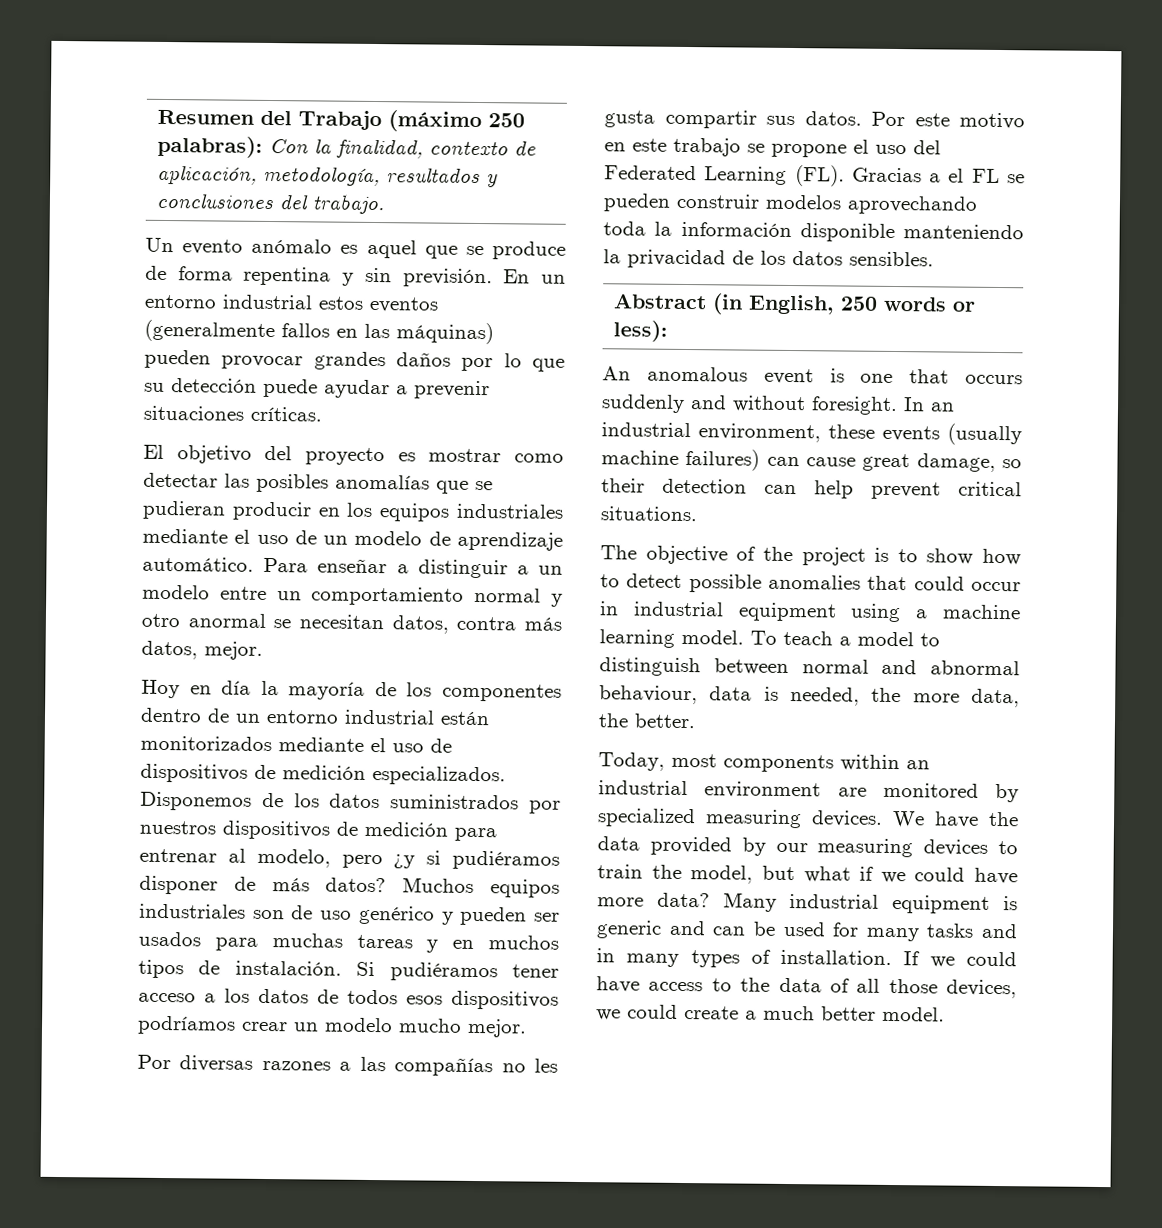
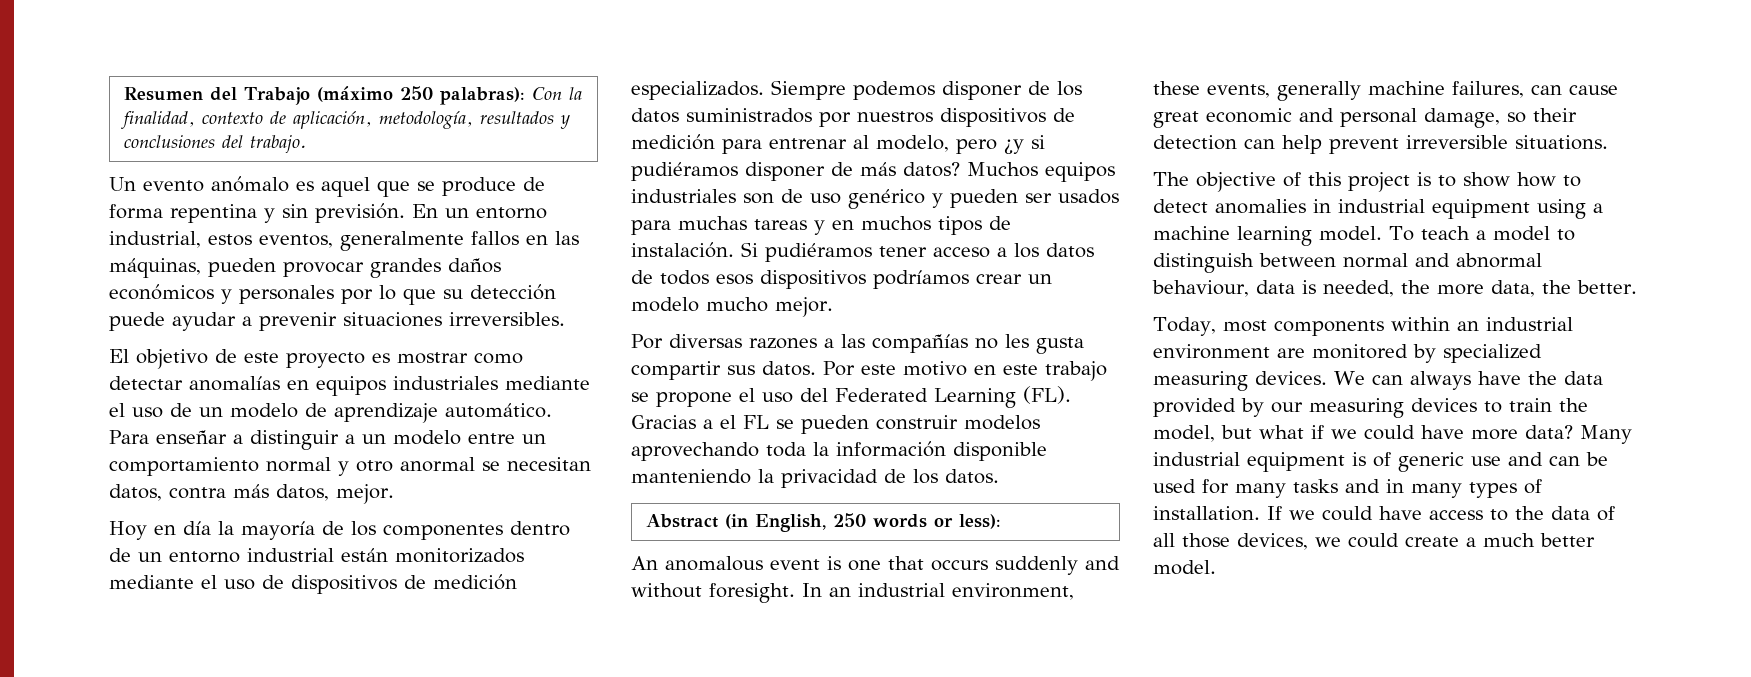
- En un entorno industrial estos eventos (generalmente fallos en las máquinas) pueden provocar grandes daños por lo que su detección puede ayudar a prevenir situaciones críticas.
+ En un entorno industrial, estos eventos, generalmente fallos en las máquinas, pueden provocar grandes daños económicos y personales por lo que su detección puede ayudar a prevenir situaciones irreversibles.
- El objetivo del proyecto es mostrar como detectar las posibles anomalías que se pudieran producir en los equipos industriales mediante el uso de un modelo de aprendizaje automático.
+ El objetivo de este proyecto es mostrar como detectar anomalías en equipos industriales mediante el uso de un modelo de aprendizaje automático.
- Disponemos de los datos suministrados por nuestros dispositivos de medición para entrenar al modelo, pero ¿y si pudiéramos disponer de más datos?
+ Siempre podemos disponer de los datos suministrados por nuestros dispositivos de medición para entrenar al modelo, pero ¿y si pudiéramos disponer de más datos?
- Por este motivo en este trabajo se propone el uso del Federated Learning (FL). Gracias a el FL se pueden construir modelos aprovechando toda la información disponible manteniendo la privacidad de los datos sensibles.
+ Por este motivo en este trabajo se propone el uso del Federated Learning (FL). Gracias a el FL se pueden construir modelos aprovechando toda la información disponible manteniendo la privacidad de los datos.
- In an industrial environment, these events (usually machine failures) can cause great damage, so their detection can help prevent critical situations.
+ In an industrial environment, these events, generally machine failures, can cause great economic and personal damage, so their detection can help prevent irreversible situations.
- The objective of the project is to show how to detect possible anomalies that could occur in industrial equipment using a machine learning model.
+ The objective of this project is to show how to detect anomalies in industrial equipment using a machine learning model.
- We have the data provided by our measuring devices to train the model, but what if we could have more data?
+ We can always have the data provided by our measuring devices to train the model, but what if we could have more data?
- Many industrial equipment is generic and can be used for many tasks and in many types of installation.
+ Many industrial equipment is of generic use and can be used for many tasks and in many types of installation.

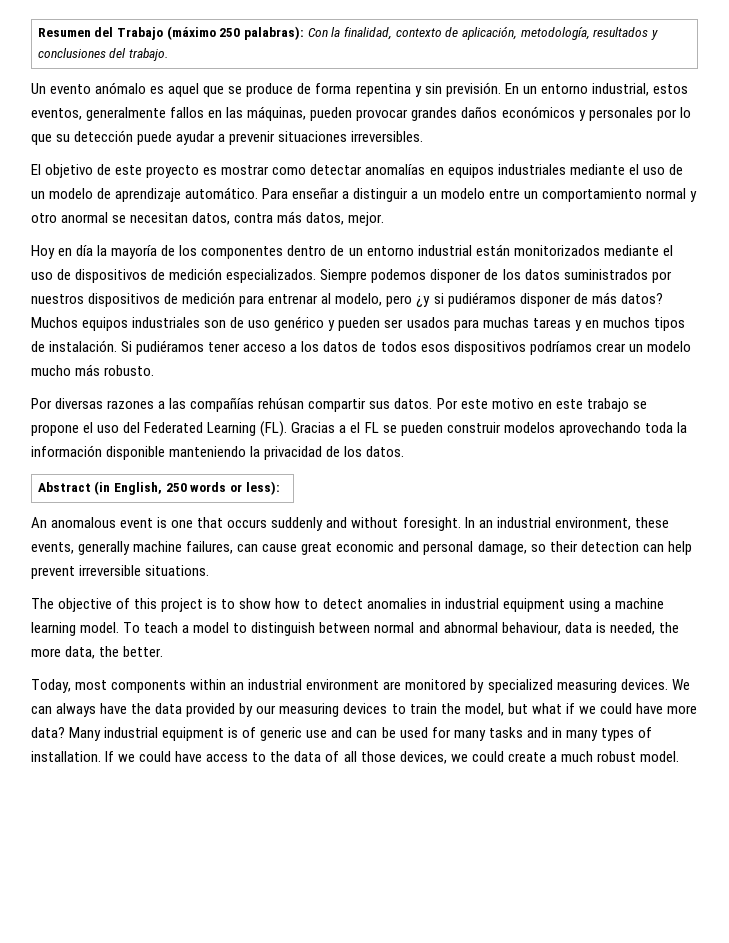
- Si pudiéramos tener acceso a los datos de todos esos dispositivos podríamos crear un modelo mucho mejor.
+ Si pudiéramos tener acceso a los datos de todos esos dispositivos podríamos crear un modelo mucho más robusto.
- Por diversas razones a las compañías no les gusta compartir sus datos.
+ Por diversas razones a las compañías rehúsan compartir sus datos.
- If we could have access to the data of all those devices, we could create a much better model.
+ If we could have access to the data of all those devices, we could create a much robust model.

